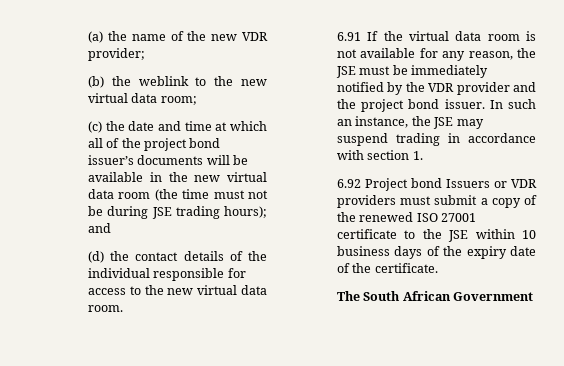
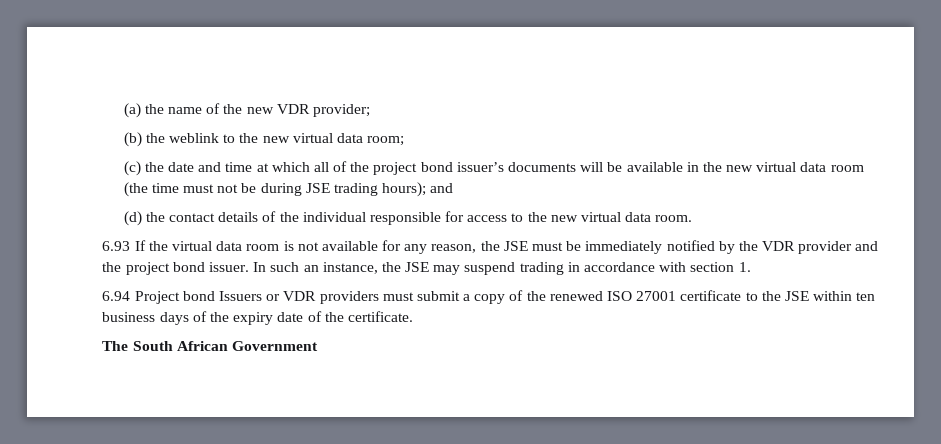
- 6.91 If the virtual data room is not available for any reason, the JSE must be immediately notified by the VDR provider and the project bond issuer.
+ 6.93 If the virtual data room is not available for any reason, the JSE must be immediately notified by the VDR provider and the project bond issuer.
- 6.92 Project bond Issuers or VDR providers must submit a copy of the renewed ISO 27001 certificate to the JSE within 10 business days of the expiry date of the certificate.
+ 6.94 Project bond Issuers or VDR providers must submit a copy of the renewed ISO 27001 certificate to the JSE within ten business days of the expiry date of the certificate.

